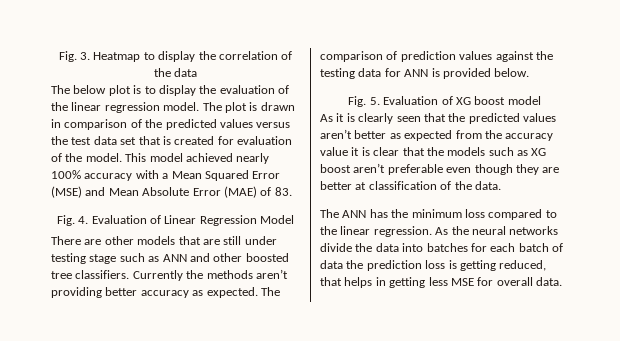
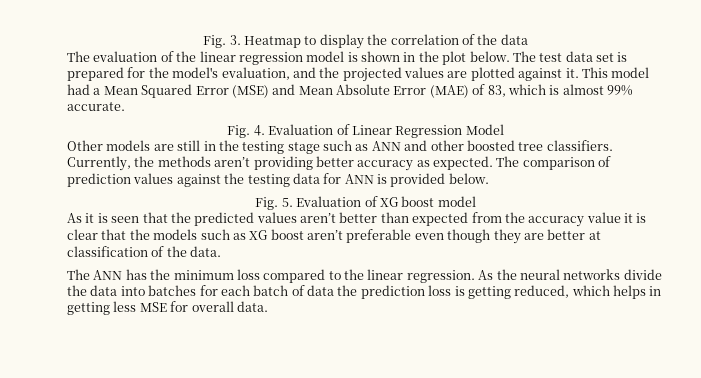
- The below plot is to display the evaluation of the linear regression model. The plot is drawn in comparison of the predicted values versus the test data set that is created for evaluation of the model. This model achieved nearly 100% accuracy with a Mean Squared Error (MSE) and Mean Absolute Error (MAE) of 83.
+ The evaluation of the linear regression model is shown in the plot below. The test data set is prepared for the model's evaluation, and the projected values are plotted against it. This model had a Mean Squared Error (MSE) and Mean Absolute Error (MAE) of 83, which is almost 99% accurate.
- There are other models that are still under testing stage such as ANN and other boosted tree classifiers.
+ Other models are still in the testing stage such as ANN and other boosted tree classifiers.
- Currently the methods aren’t providing better accuracy as expected.
+ Currently, the methods aren’t providing better accuracy as expected.
- As it is clearly seen that the predicted values aren’t better as expected from the accuracy value it is clear that the models such as XG boost aren’t preferable even though they are better at classification of the data.
+ As it is seen that the predicted values aren’t better than expected from the accuracy value it is clear that the models such as XG boost aren’t preferable even though they are better at classification of the data.
- As the neural networks divide the data into batches for each batch of data the prediction loss is getting reduced, that helps in getting less MSE for overall data.
+ As the neural networks divide the data into batches for each batch of data the prediction loss is getting reduced, which helps in getting less MSE for overall data.

